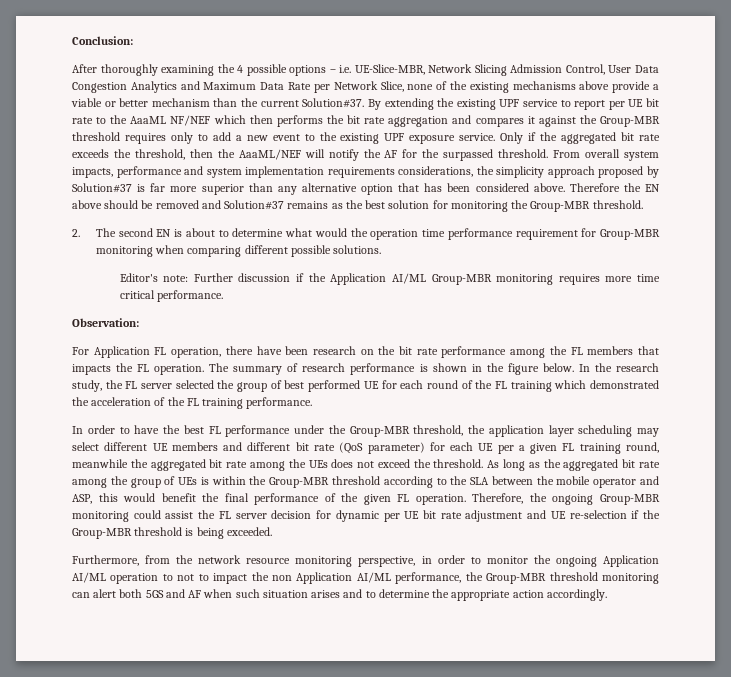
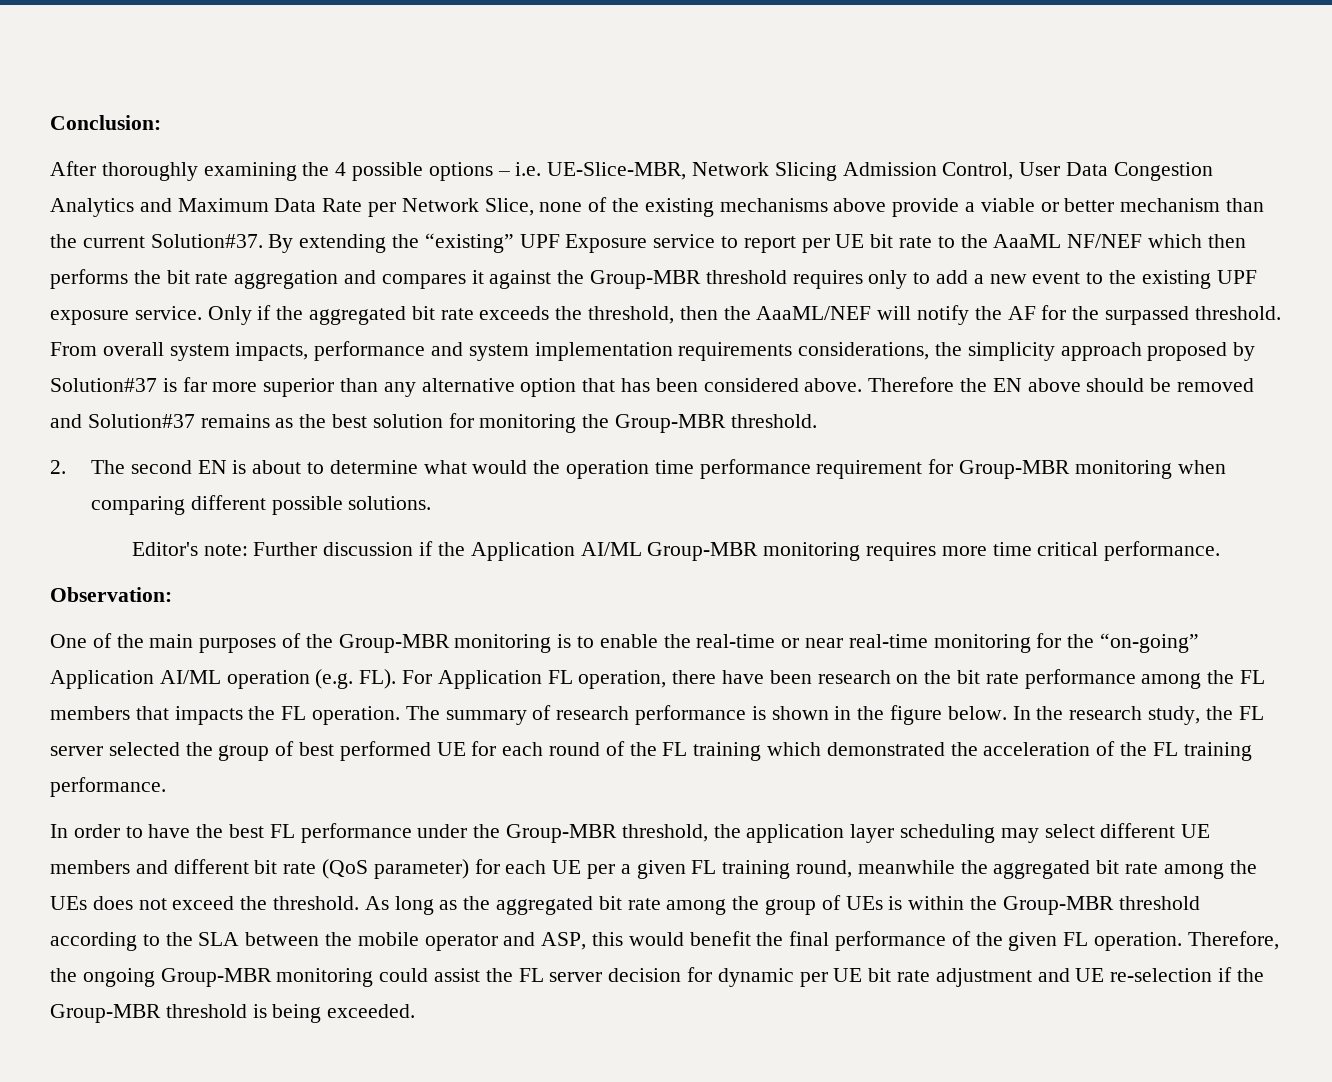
- By extending the existing UPF service to report per UE bit rate to the AaaML NF/NEF which then performs the bit rate aggregation and compares it against the Group-MBR threshold requires only to add a new event to the existing UPF exposure service.
+ By extending the “existing” UPF Exposure service to report per UE bit rate to the AaaML NF/NEF which then performs the bit rate aggregation and compares it against the Group-MBR threshold requires only to add a new event to the existing UPF exposure service.
- For Application FL operation, there have been research on the bit rate performance among the FL members that impacts the FL operation.
+ One of the main purposes of the Group-MBR monitoring is to enable the real-time or near real-time monitoring for the “on-going” Application AI/ML operation (e.g. FL). For Application FL operation, there have been research on the bit rate performance among the FL members that impacts the FL operation.
- Furthermore, from the network resource monitoring perspective, in order to monitor the ongoing Application AI/ML operation to not to impact the non Application AI/ML performance, the Group-MBR threshold monitoring can alert both 5GS and AF when such situation arises and to determine the appropriate action accordingly.

